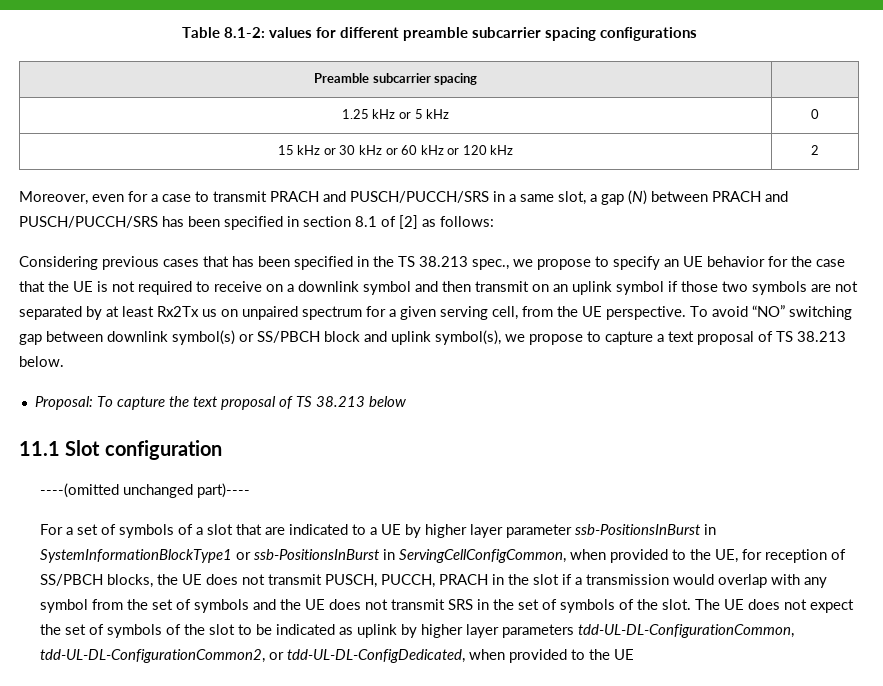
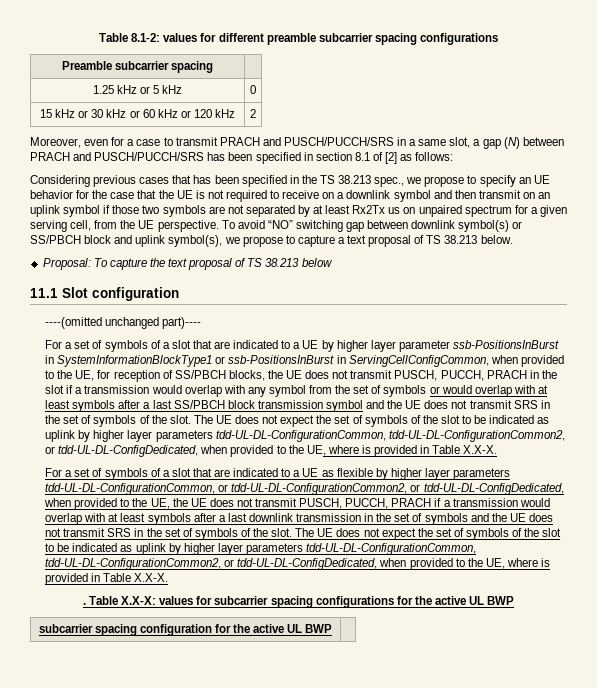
- For a set of symbols of a slot that are indicated to a UE by higher layer parameter ssb-PositionsInBurst in SystemInformationBlockType1 or ssb-PositionsInBurst in ServingCellConfigCommon, when provided to the UE, for reception of SS/PBCH blocks, the UE does not transmit PUSCH, PUCCH, PRACH in the slot if a transmission would overlap with any symbol from the set of symbols and the UE does not transmit SRS in the set of symbols of the slot. The UE does not expect the set of symbols of the slot to be indicated as uplink by higher layer parameters tdd-UL-DL-ConfigurationCommon, tdd-UL-DL-ConfigurationCommon2, or tdd-UL-DL-ConfigDedicated, when provided to the UE
+ For a set of symbols of a slot that are indicated to a UE by higher layer parameter ssb-PositionsInBurst in SystemInformationBlockType1 or ssb-PositionsInBurst in ServingCellConfigCommon, when provided to the UE, for reception of SS/PBCH blocks, the UE does not transmit PUSCH, PUCCH, PRACH in the slot if a transmission would overlap with any symbol from the set of symbols or would overlap with at least symbols after a last SS/PBCH block transmission symbol and the UE does not transmit SRS in the set of symbols of the slot. The UE does not expect the set of symbols of the slot to be indicated as uplink by higher layer parameters tdd-UL-DL-ConfigurationCommon, tdd-UL-DL-ConfigurationCommon2, or tdd-UL-DL-ConfigDedicated, when provided to the UE, where is provided in Table X.X-X.
+ For a set of symbols of a slot that are indicated to a UE as flexible by higher layer parameters tdd-UL-DL-ConfigurationCommon, or tdd-UL-DL-ConfigurationCommon2, or tdd-UL-DL-ConfigDedicated, when provided to the UE, the UE does not transmit PUSCH, PUCCH, PRACH if a transmission would overlap with at least symbols after a last downlink transmission in the set of symbols and the UE does not transmit SRS in the set of symbols of the slot. The UE does not expect the set of symbols of the slot to be indicated as uplink by higher layer parameters tdd-UL-DL-ConfigurationCommon, tdd-UL-DL-ConfigurationCommon2, or tdd-UL-DL-ConfigDedicated, when provided to the UE, where is provided in Table X.X-X.
+ . Table X.X-X: values for subcarrier spacing configurations for the active UL BWP
+ subcarrier spacing configuration for the active UL BWP |

